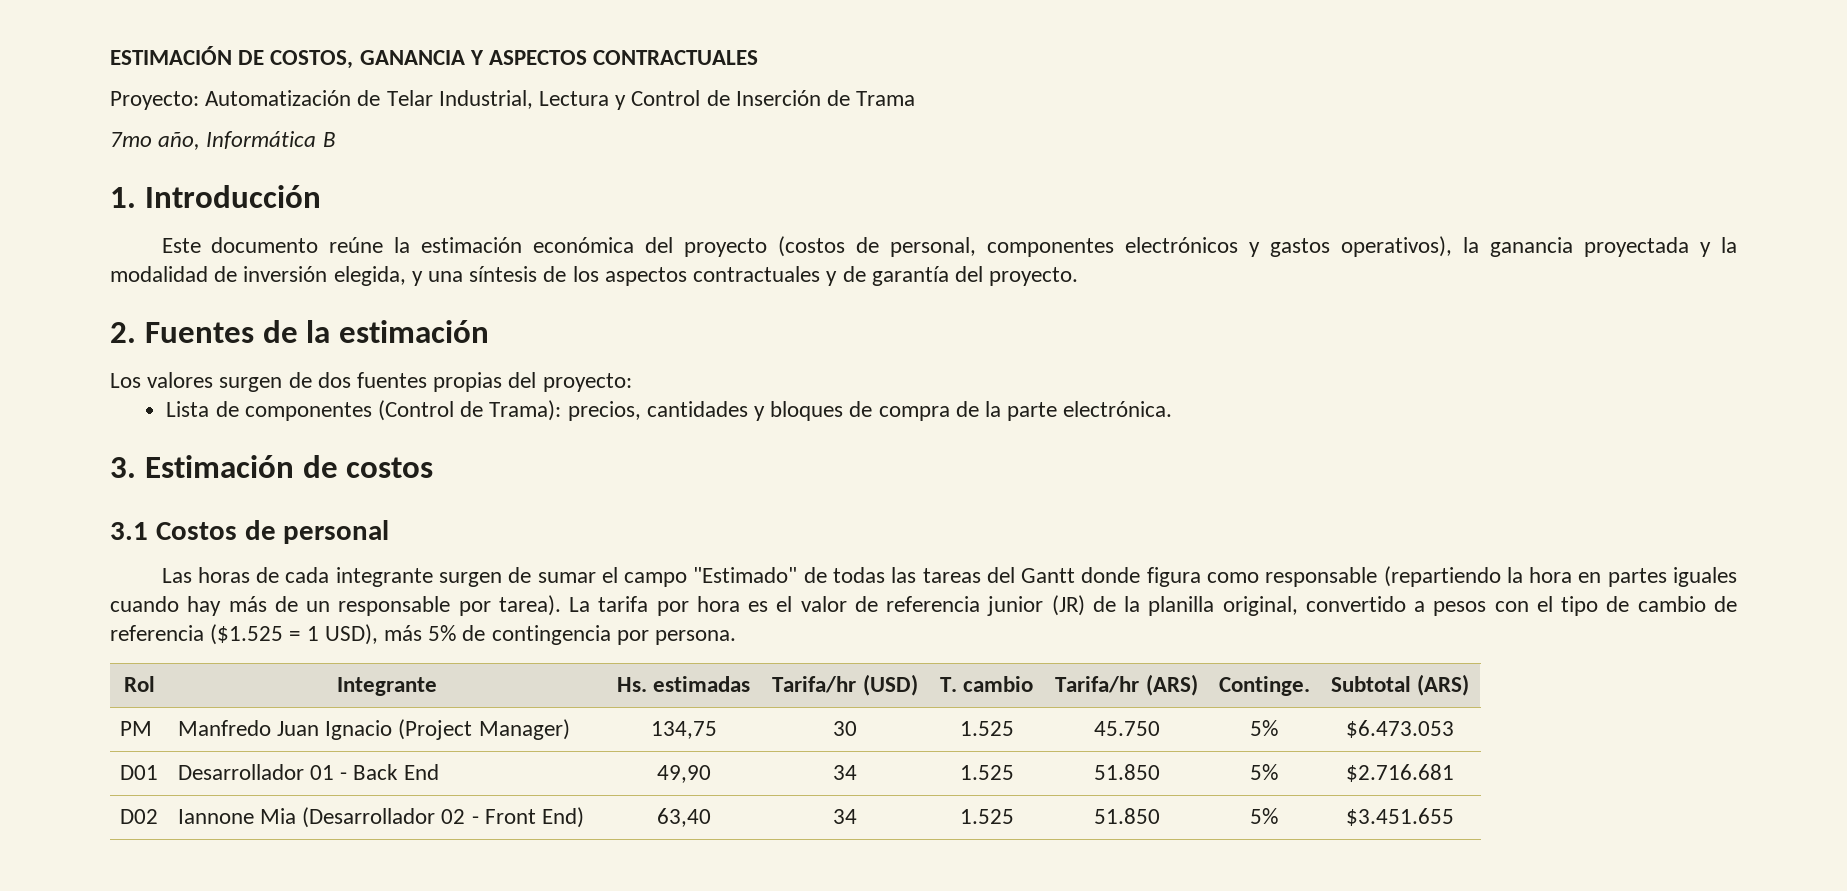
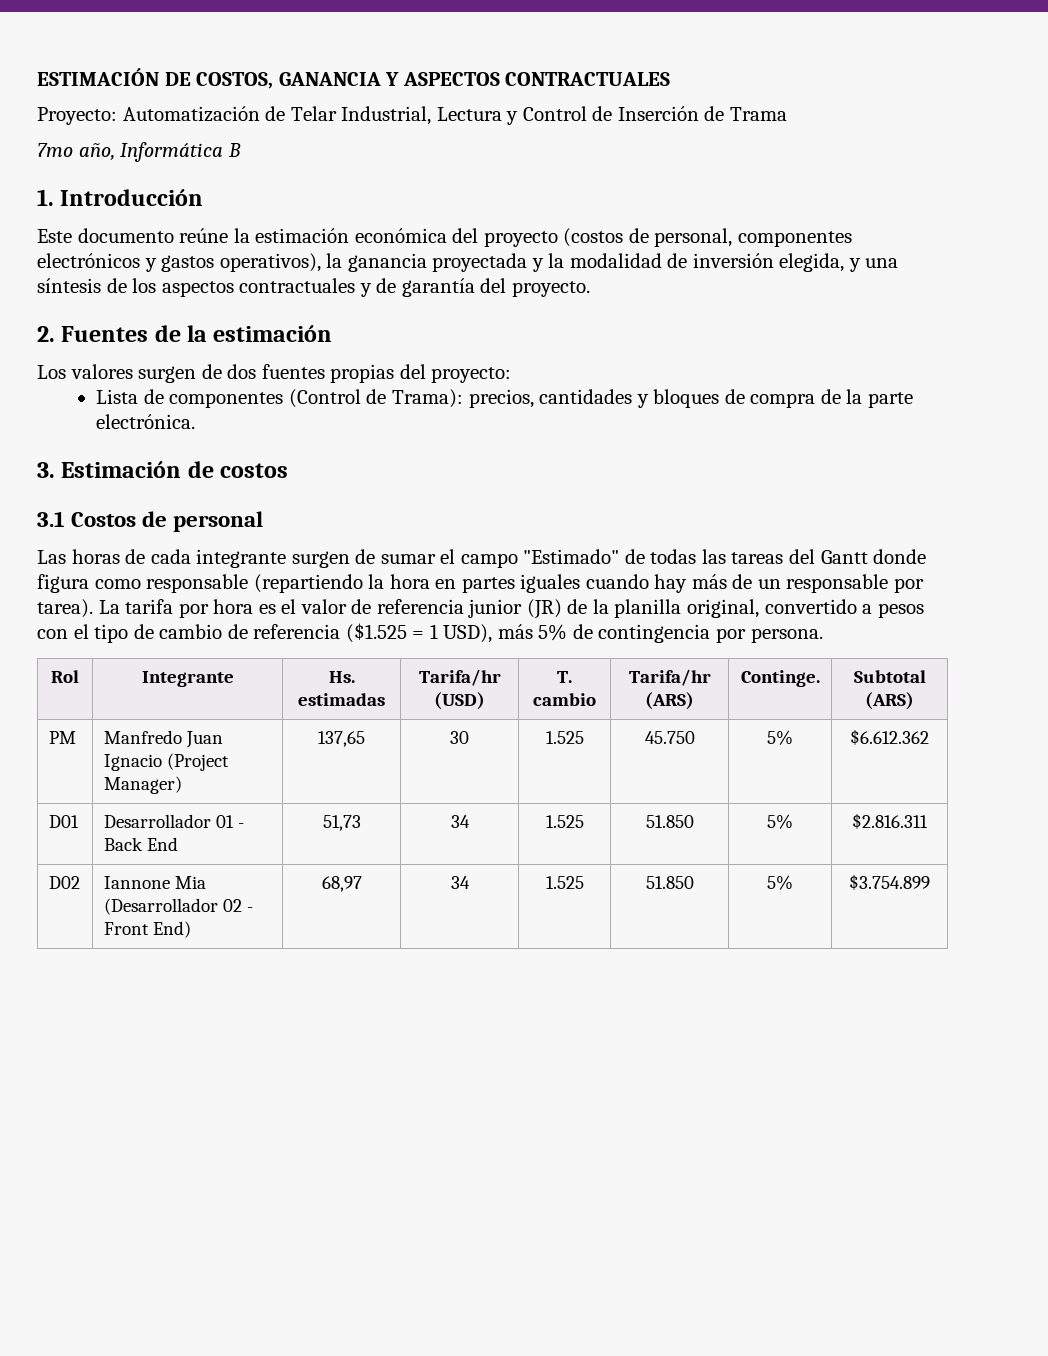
- PM | Manfredo Juan Ignacio (Project Manager) | 134,75 | 30 | 1.525 | 45.750 | 5% | $6.473.053
+ PM | Manfredo Juan Ignacio (Project Manager) | 137,65 | 30 | 1.525 | 45.750 | 5% | $6.612.362
- D01 | Desarrollador 01 - Back End | 49,90 | 34 | 1.525 | 51.850 | 5% | $2.716.681
+ D01 | Desarrollador 01 - Back End | 51,73 | 34 | 1.525 | 51.850 | 5% | $2.816.311
- D02 | Iannone Mia (Desarrollador 02 - Front End) | 63,40 | 34 | 1.525 | 51.850 | 5% | $3.451.655
+ D02 | Iannone Mia (Desarrollador 02 - Front End) | 68,97 | 34 | 1.525 | 51.850 | 5% | $3.754.899

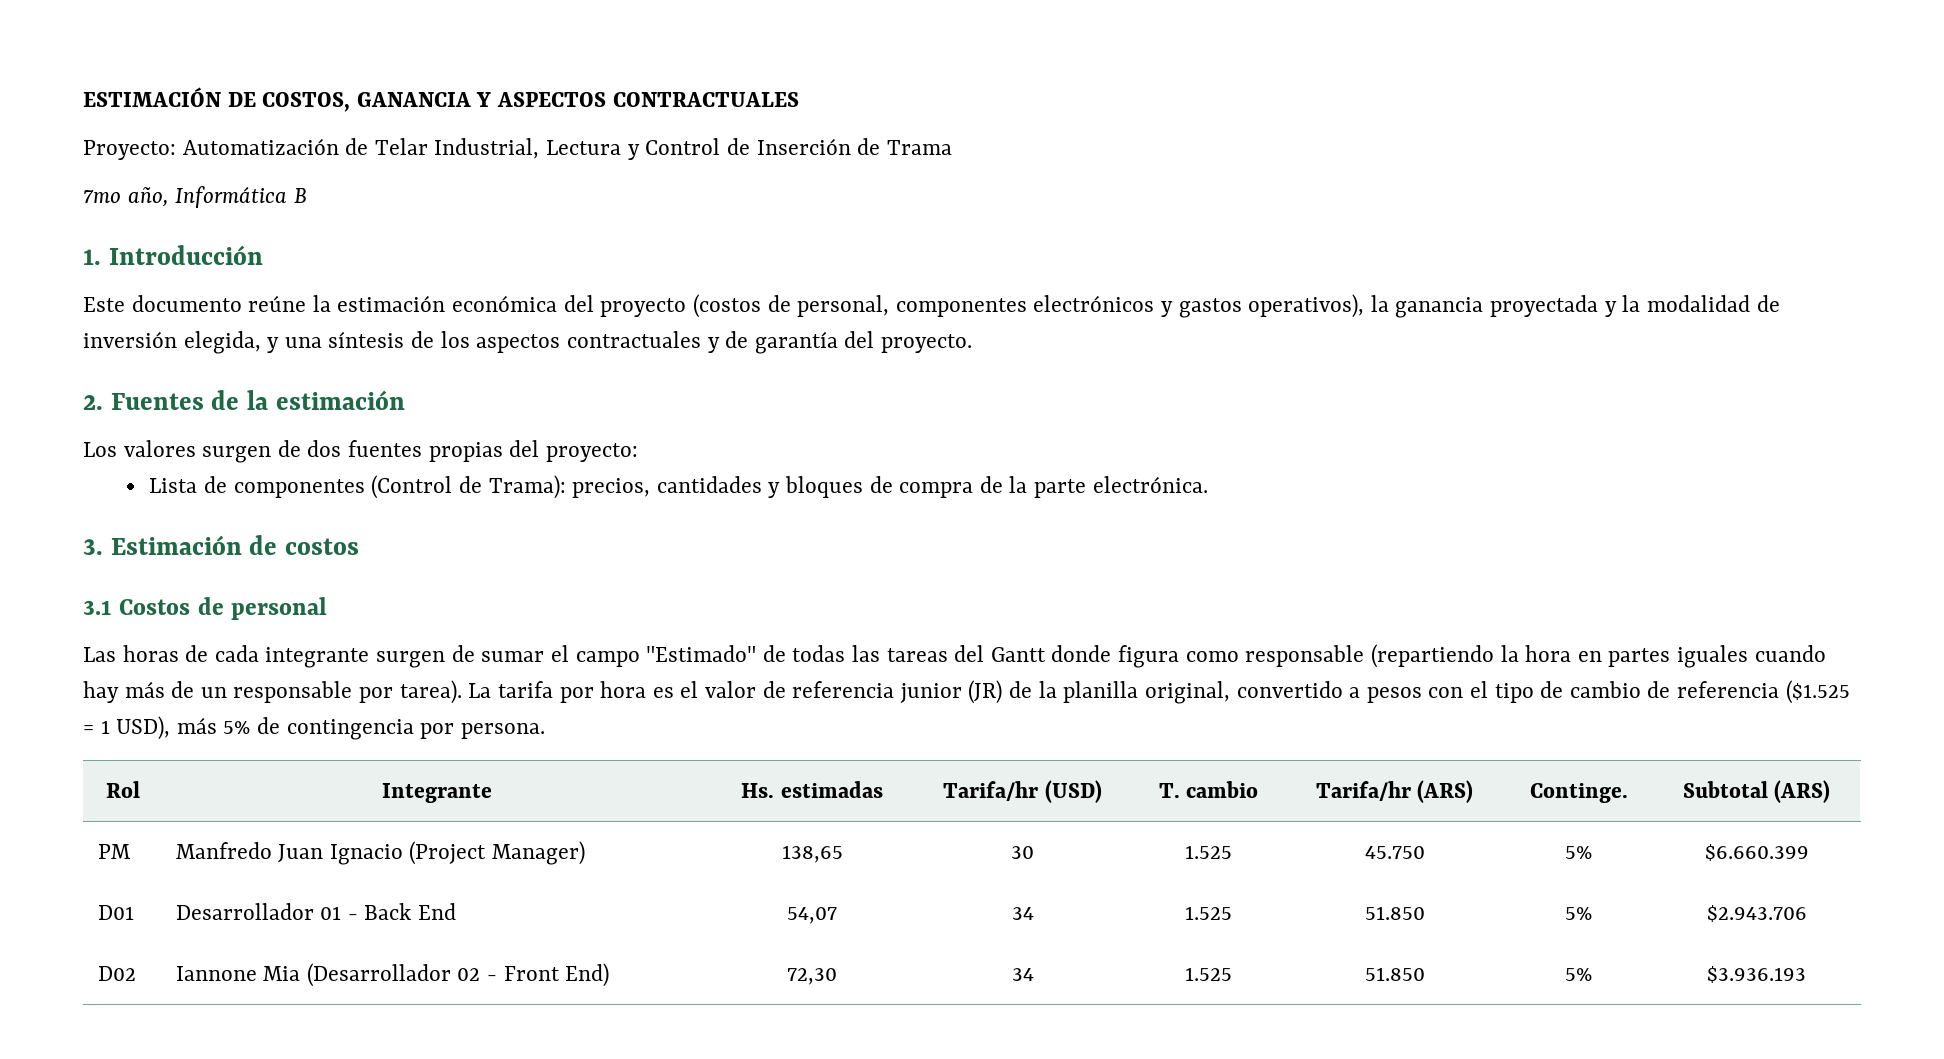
- PM | Manfredo Juan Ignacio (Project Manager) | 137,65 | 30 | 1.525 | 45.750 | 5% | $6.612.362
+ PM | Manfredo Juan Ignacio (Project Manager) | 138,65 | 30 | 1.525 | 45.750 | 5% | $6.660.399
- D01 | Desarrollador 01 - Back End | 51,73 | 34 | 1.525 | 51.850 | 5% | $2.816.311
+ D01 | Desarrollador 01 - Back End | 54,07 | 34 | 1.525 | 51.850 | 5% | $2.943.706
- D02 | Iannone Mia (Desarrollador 02 - Front End) | 68,97 | 34 | 1.525 | 51.850 | 5% | $3.754.899
+ D02 | Iannone Mia (Desarrollador 02 - Front End) | 72,30 | 34 | 1.525 | 51.850 | 5% | $3.936.193

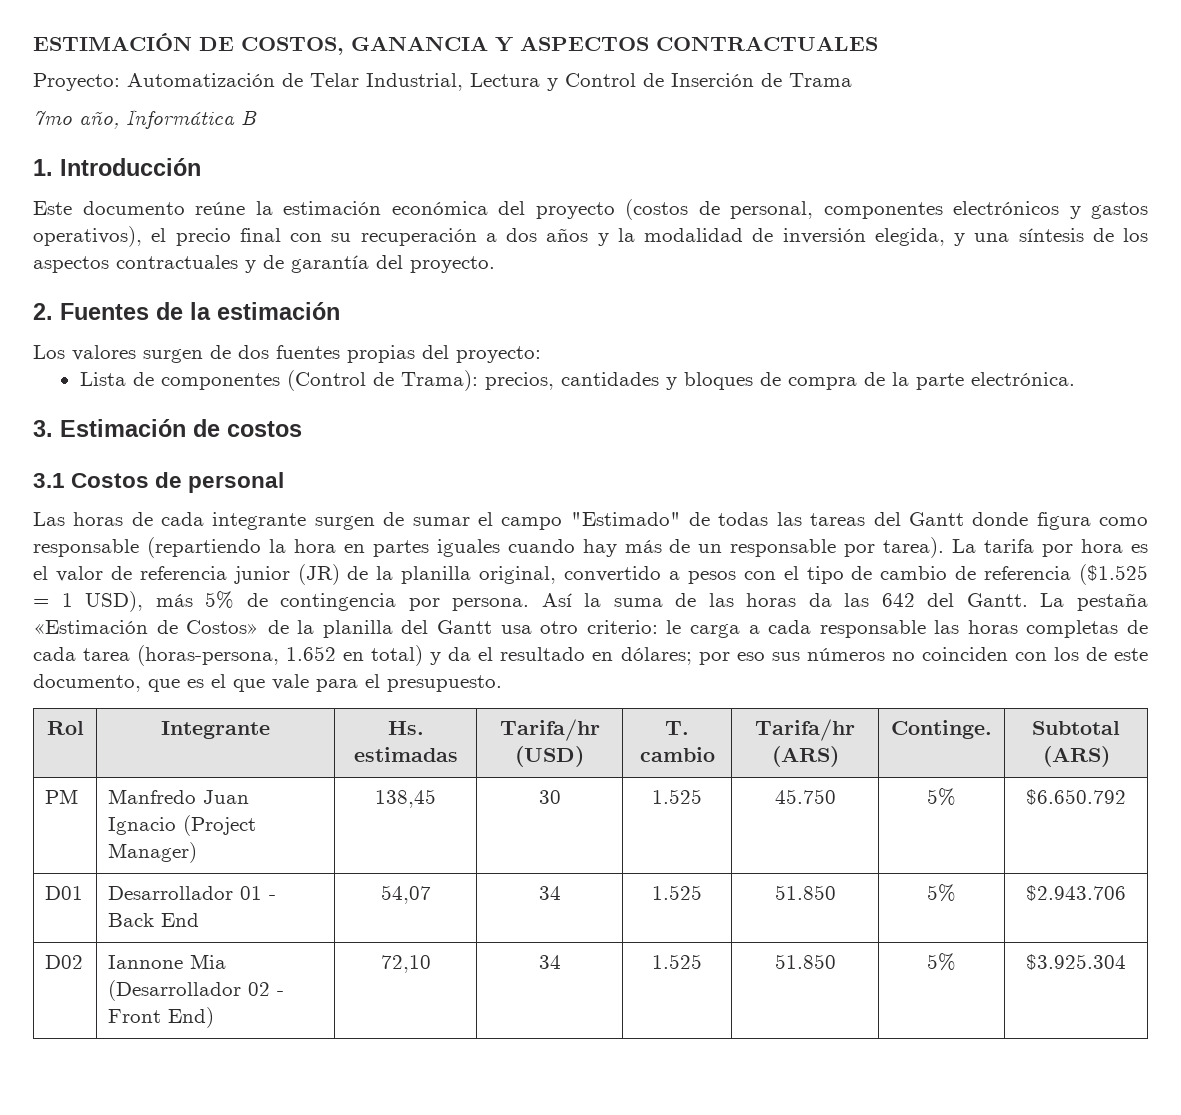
- Este documento reúne la estimación económica del proyecto (costos de personal, componentes electrónicos y gastos operativos), la ganancia proyectada y la modalidad de inversión elegida, y una síntesis de los aspectos contractuales y de garantía del proyecto.
+ Este documento reúne la estimación económica del proyecto (costos de personal, componentes electrónicos y gastos operativos), el precio final con su recuperación a dos años y la modalidad de inversión elegida, y una síntesis de los aspectos contractuales y de garantía del proyecto.
+ Así la suma de las horas da las 642 del Gantt. La pestaña «Estimación de Costos» de la planilla del Gantt usa otro criterio: le carga a cada responsable las horas completas de cada tarea (horas-persona, 1.652 en total) y da el resultado en dólares; por eso sus números no coinciden con los de este documento, que es el que vale para el presupuesto.
- PM | Manfredo Juan Ignacio (Project Manager) | 138,65 | 30 | 1.525 | 45.750 | 5% | $6.660.399
+ PM | Manfredo Juan Ignacio (Project Manager) | 138,45 | 30 | 1.525 | 45.750 | 5% | $6.650.792
- D02 | Iannone Mia (Desarrollador 02 - Front End) | 72,30 | 34 | 1.525 | 51.850 | 5% | $3.936.193
+ D02 | Iannone Mia (Desarrollador 02 - Front End) | 72,10 | 34 | 1.525 | 51.850 | 5% | $3.925.304

